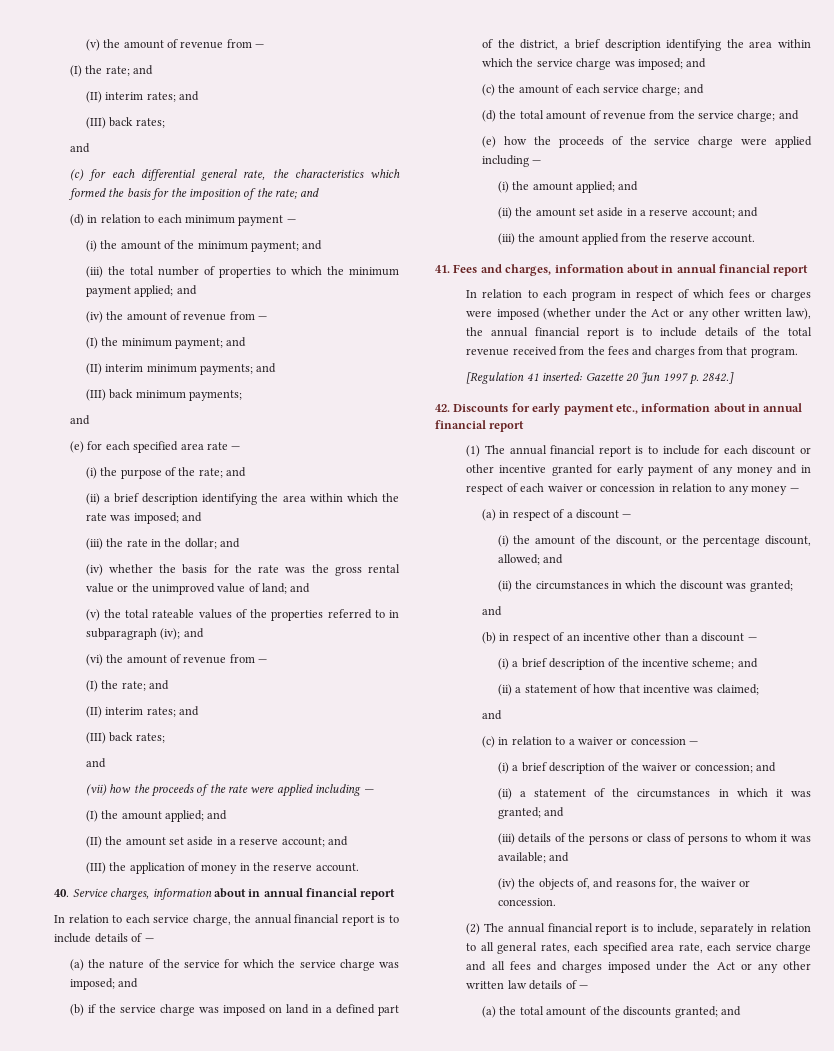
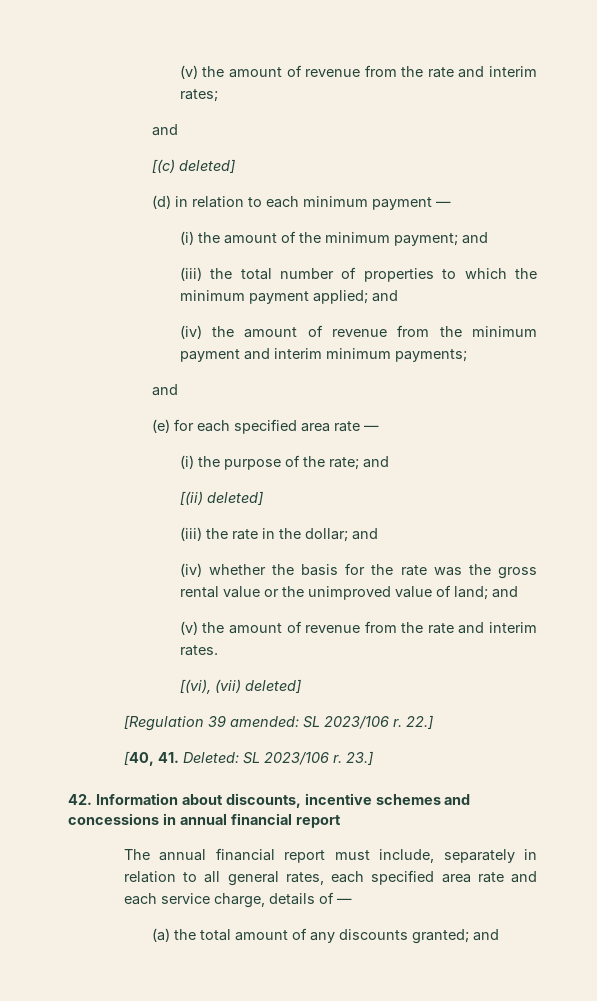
- (v) the amount of revenue from —
- (I) the rate; and
- (II) interim rates; and
- (III) back rates;
+ (v) the amount of revenue from the rate and interim rates;
  and
- (c) for each differential general rate, the characteristics which formed the basis for the imposition of the rate; and
+ [(c) deleted]
- (iv) the amount of revenue from —
- (I) the minimum payment; and
- (II) interim minimum payments; and
- (III) back minimum payments;
+ (iv) the amount of revenue from the minimum payment and interim minimum payments;
- (ii) a brief description identifying the area within which the rate was imposed; and
+ [(ii) deleted]
- (v) the total rateable values of the properties referred to in subparagraph (iv); and
- (vi) the amount of revenue from —
- (I) the rate; and
- (II) interim rates; and
- (III) back rates;
- and
- (vii) how the proceeds of the rate were applied including —
- (I) the amount applied; and
- (II) the amount set aside in a reserve account; and
- (III) the application of money in the reserve account.
- 40. Service charges, information about in annual financial report
- In relation to each service charge, the annual financial report is to include details of —
- (a) the nature of the service for which the service charge was imposed; and
- (b) if the service charge was imposed on land in a defined part of the district, a brief description identifying the area within which the service charge was imposed; and
- (c) the amount of each service charge; and
- (d) the total amount of revenue from the service charge; and
- (e) how the proceeds of the service charge were applied including —
- (i) the amount applied; and
- (ii) the amount set aside in a reserve account; and
- (iii) the amount applied from the reserve account.
- 41. Fees and charges, information about in annual financial report
- In relation to each program in respect of which fees or charges were imposed (whether under the Act or any other written law), the annual financial report is to include details of the total revenue received from the fees and charges from that program.
- [Regulation 41 inserted: Gazette 20 Jun 1997 p. 2842.]
- 42. Discounts for early payment etc., information about in annual financial report
- (1) The annual financial report is to include for each discount or other incentive granted for early payment of any money and in respect of each waiver or concession in relation to any money —
- (a) in respect of a discount —
- (i) the amount of the discount, or the percentage discount, allowed; and
- (ii) the circumstances in which the discount was granted;
- and
- (b) in respect of an incentive other than a discount —
- (i) a brief description of the incentive scheme; and
- (ii) a statement of how that incentive was claimed;
- and
- (c) in relation to a waiver or concession —
- (i) a brief description of the waiver or concession; and
- (ii) a statement of the circumstances in which it was granted; and
- (iii) details of the persons or class of persons to whom it was available; and
- (iv) the objects of, and reasons for, the waiver or concession.
- (2) The annual financial report is to include, separately in relation to all general rates, each specified area rate, each service charge and all fees and charges imposed under the Act or any other written law details of —
+ (v) the amount of revenue from the rate and interim rates.
+ [(vi), (vii) deleted]
+ [Regulation 39 amended: SL 2023/106 r. 22.]
+ [40, 41. Deleted: SL 2023/106 r. 23.]
+ 42. Information about discounts, incentive schemes and concessions in annual financial report
+ The annual financial report must include, separately in relation to all general rates, each specified area rate and each service charge, details of —
- (a) the total amount of the discounts granted; and
+ (a) the total amount of any discounts granted; and

